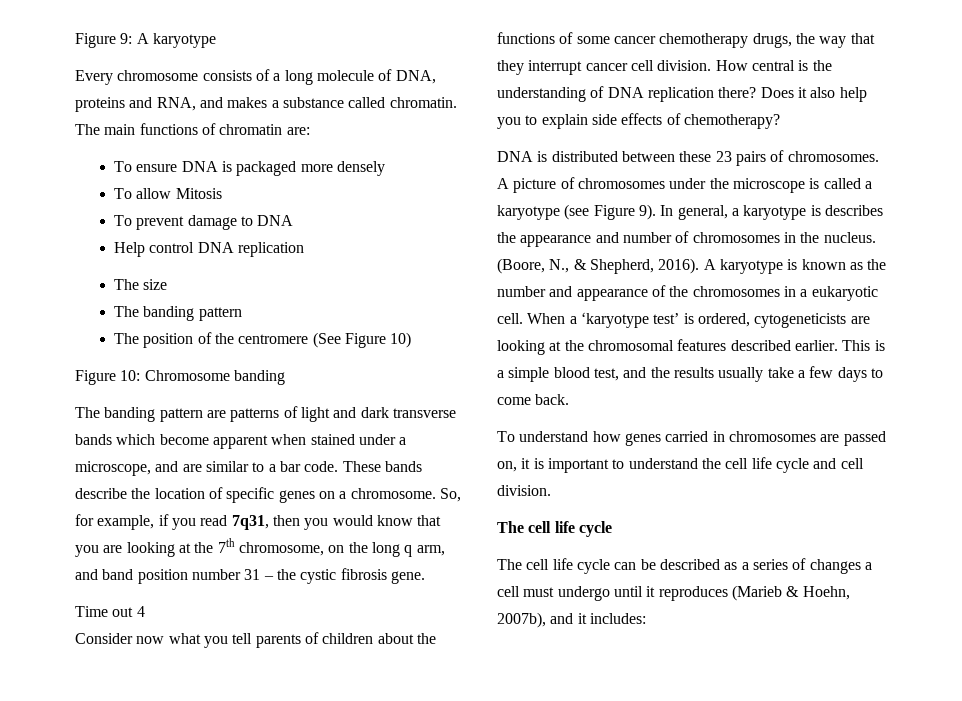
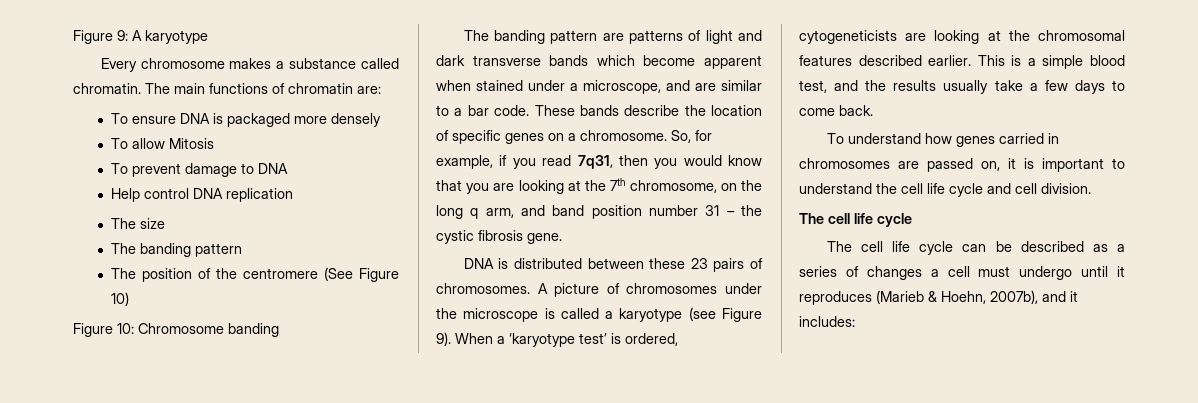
- Every chromosome consists of a long molecule of DNA, proteins and RNA, and makes a substance called chromatin.
+ Every chromosome makes a substance called chromatin.
- Time out 4
- Consider now what you tell parents of children about the functions of some cancer chemotherapy drugs, the way that they interrupt cancer cell division. How central is the understanding of DNA replication there? Does it also help you to explain side effects of chemotherapy?
- In general, a karyotype is describes the appearance and number of chromosomes in the nucleus. (Boore, N., & Shepherd, 2016). A karyotype is known as the number and appearance of the chromosomes in a eukaryotic cell.

